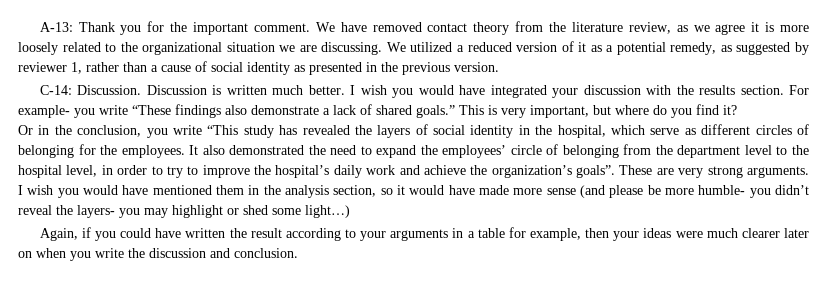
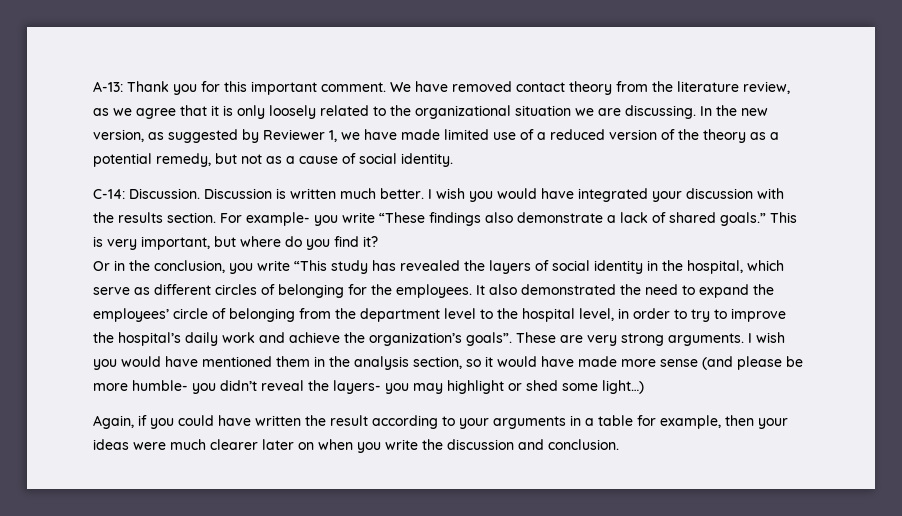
- A-13: Thank you for the important comment.
+ A-13: Thank you for this important comment.
- We have removed contact theory from the literature review, as we agree it is more loosely related to the organizational situation we are discussing.
+ We have removed contact theory from the literature review, as we agree that it is only loosely related to the organizational situation we are discussing.
- We utilized a reduced version of it as a potential remedy, as suggested by reviewer 1, rather than a cause of social identity as presented in the previous version.
+ In the new version, as suggested by Reviewer 1, we have made limited use of a reduced version of the theory as a potential remedy, but not as a cause of social identity.

